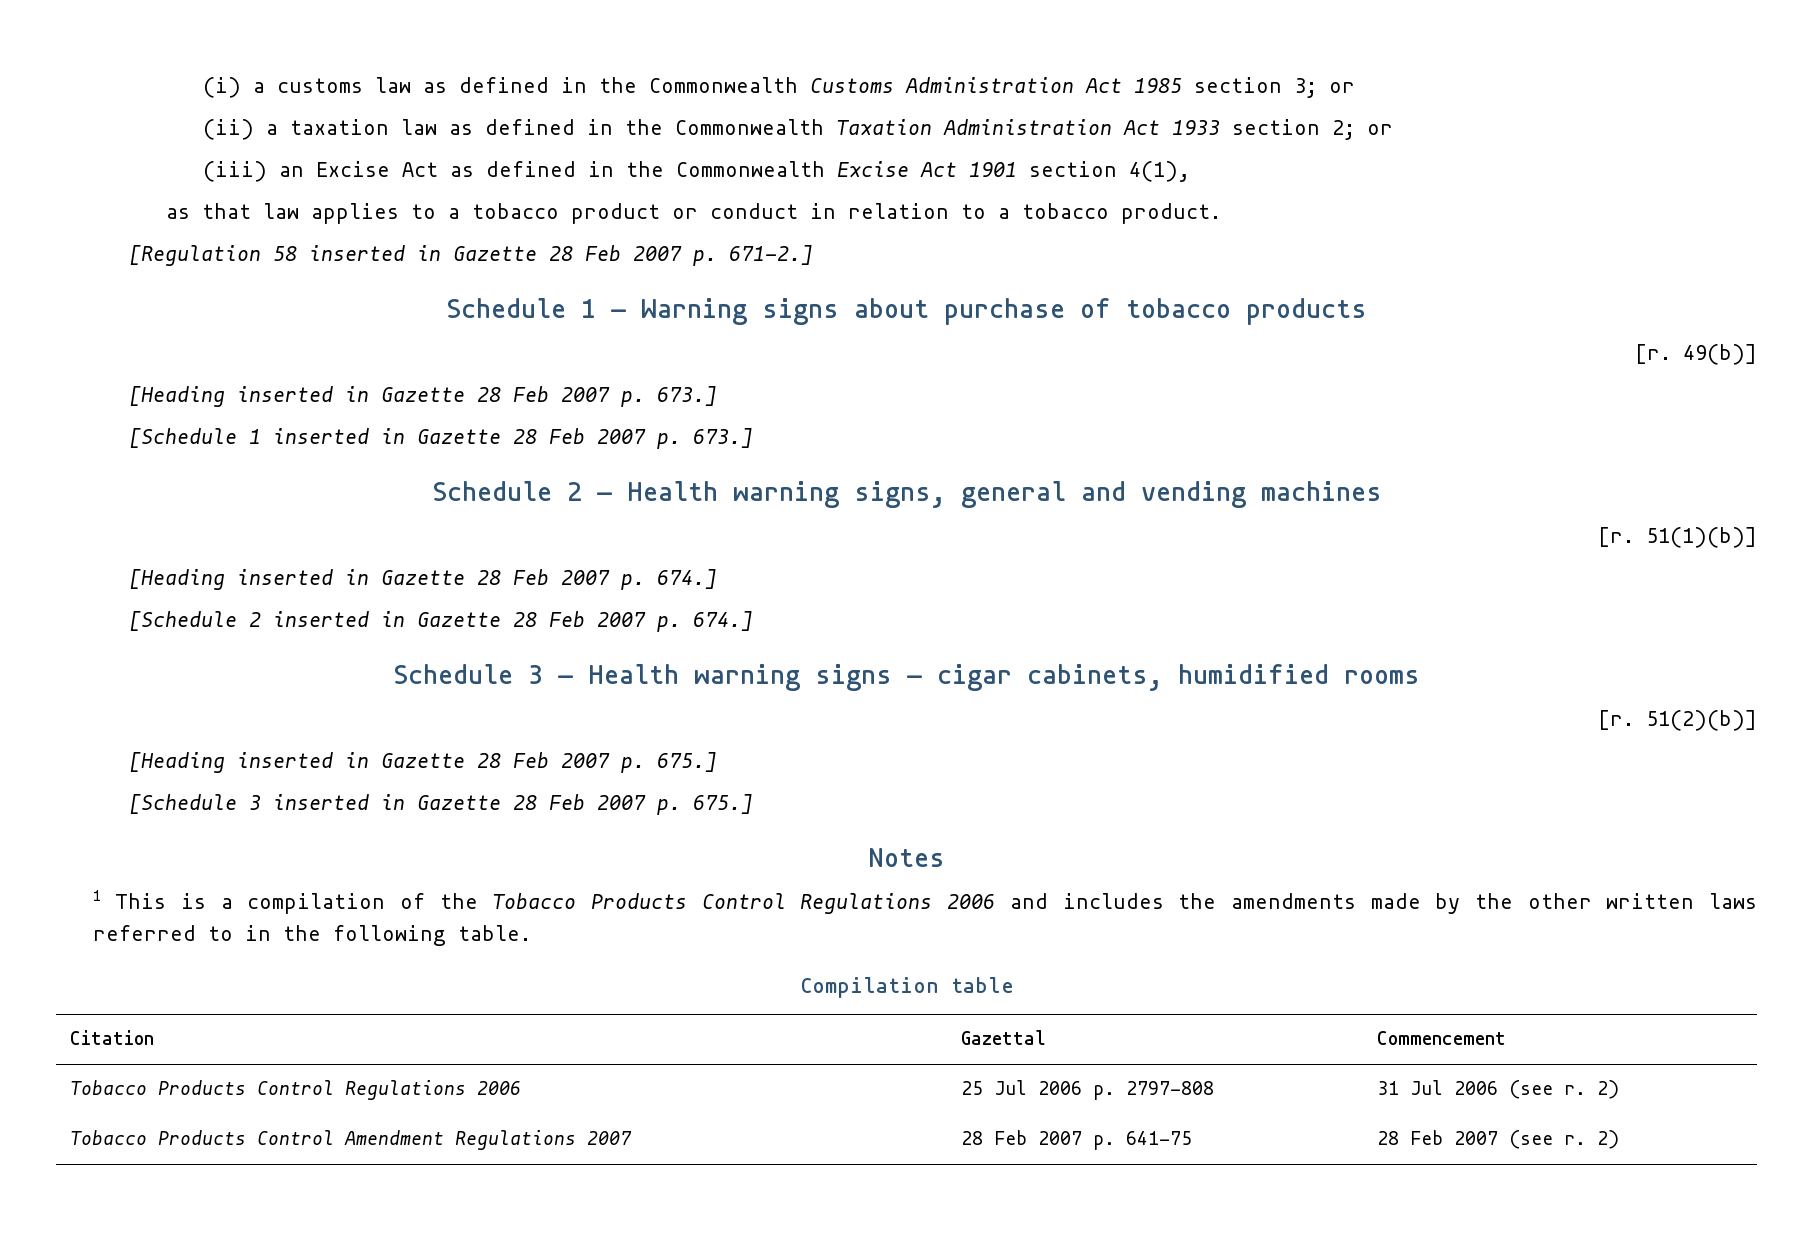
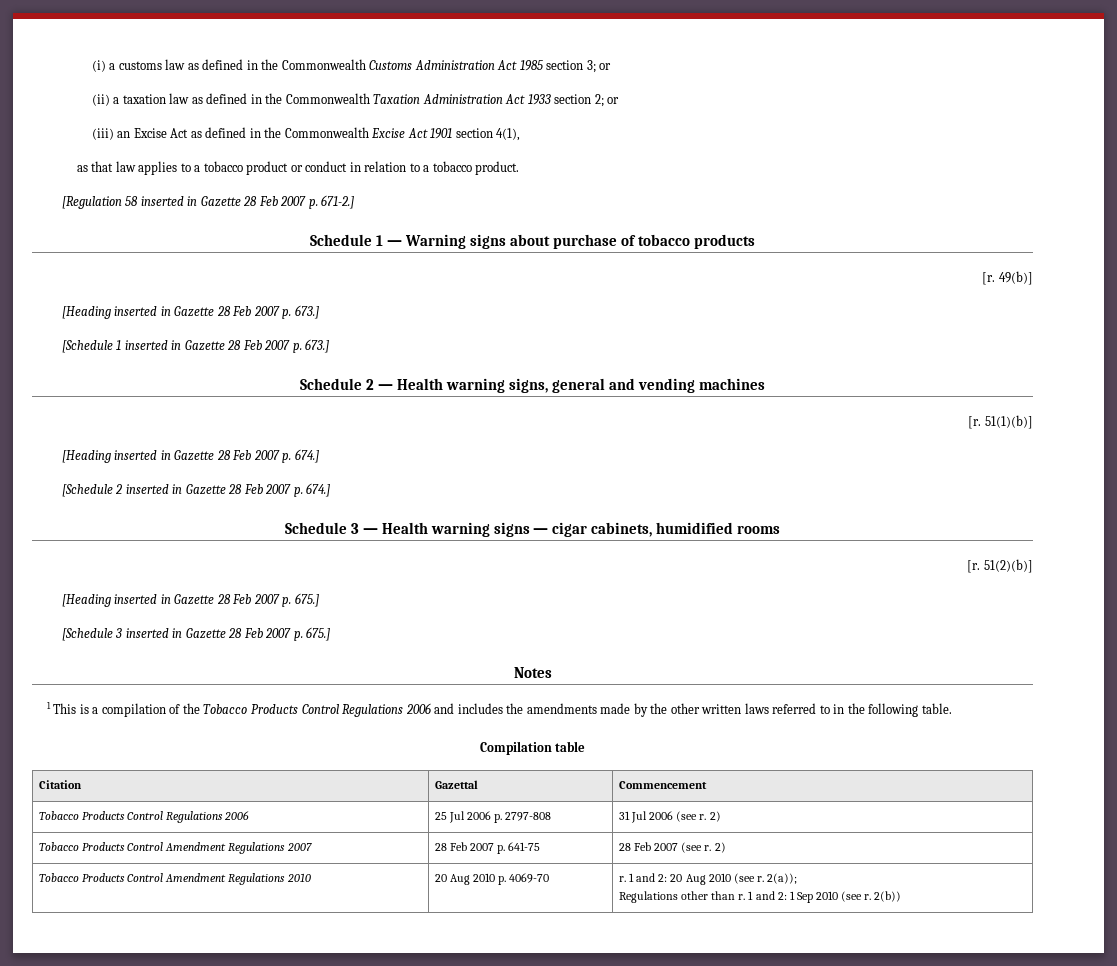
+ Tobacco Products Control Amendment Regulations 2010 | 20 Aug 2010 p. 4069-70 | r. 1 and 2: 20 Aug 2010 (see r. 2(a));
+ Regulations other than r. 1 and 2: 1 Sep 2010 (see r. 2(b))

